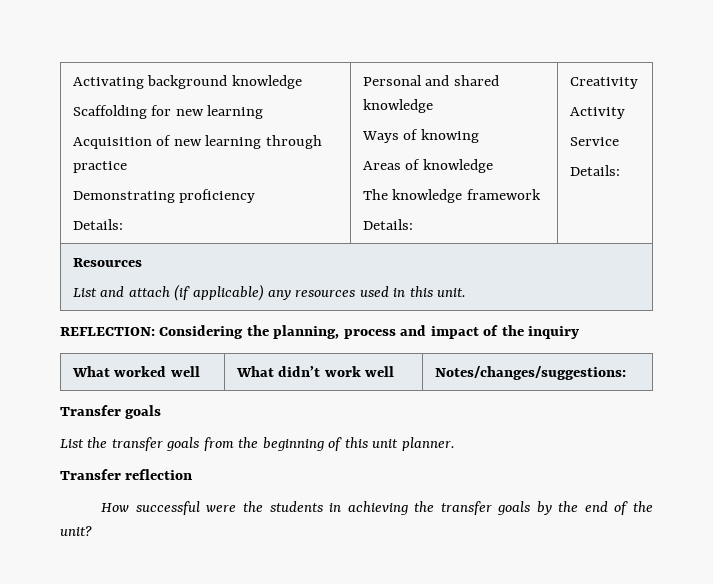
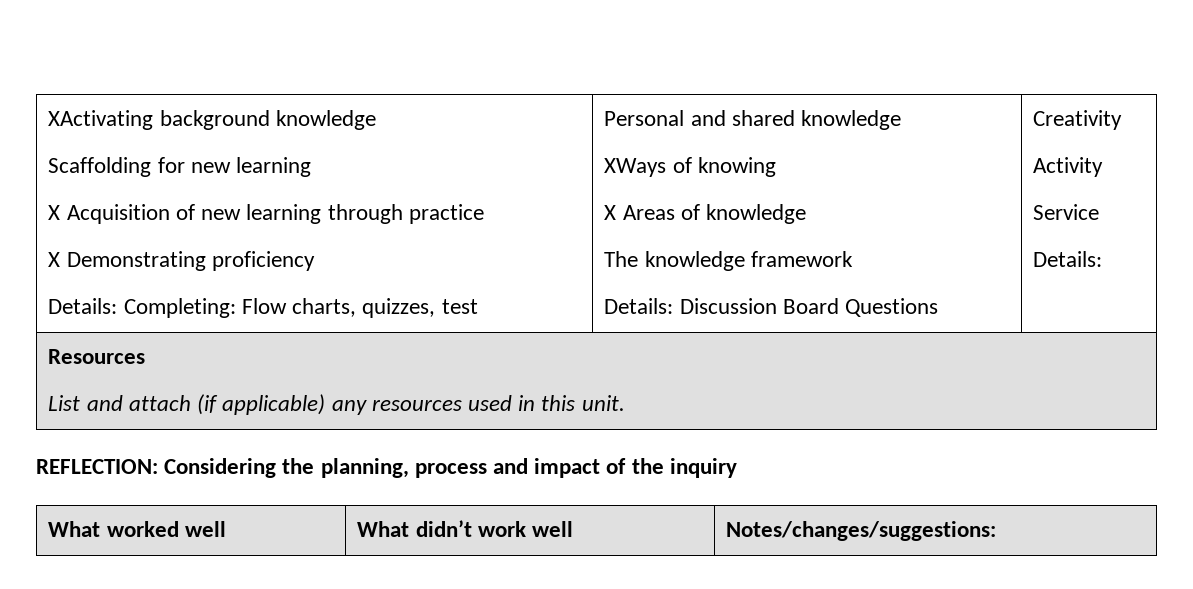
- Activating background knowledge
+ XActivating background knowledge
- Acquisition of new learning through practice
+ X Acquisition of new learning through practice
- Demonstrating proficiency
- Details:
+ X Demonstrating proficiency
+ Details: Completing: Flow charts, quizzes, test
- Ways of knowing
+ XWays of knowing
- Areas of knowledge
+ X Areas of knowledge
  The knowledge framework
- Details:
+ Details: Discussion Board Questions
- Transfer goals
- List the transfer goals from the beginning of this unit planner.
- Transfer reflection
- How successful were the students in achieving the transfer goals by the end of the unit?

